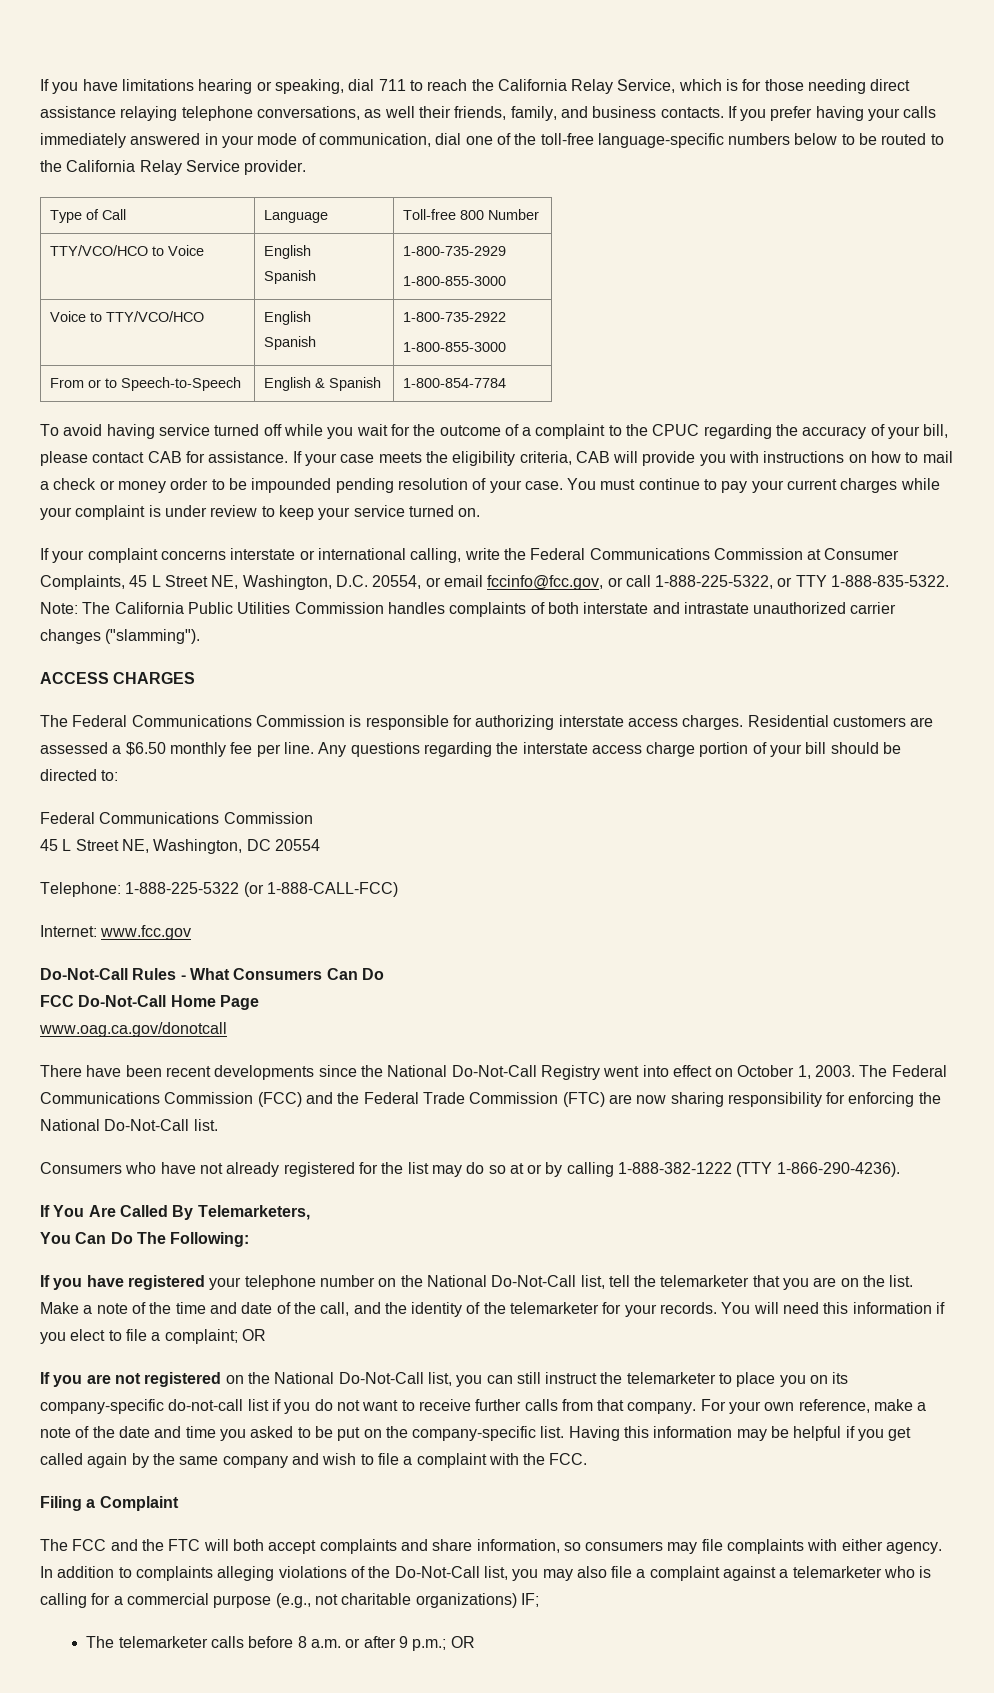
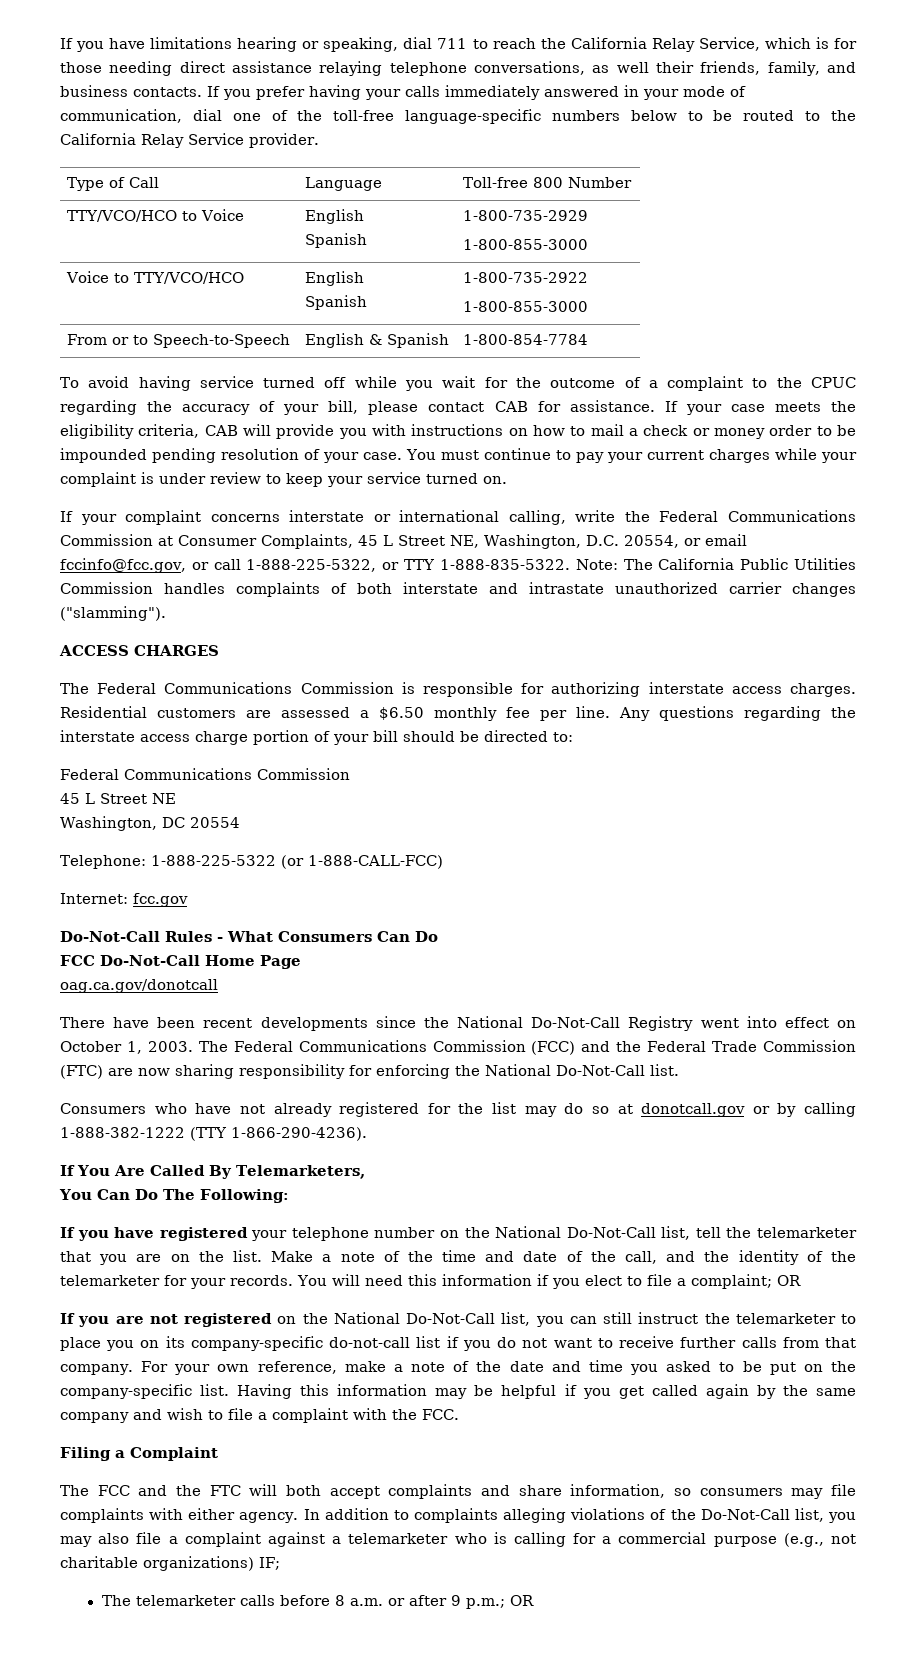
- 45 L Street NE, Washington, DC 20554
+ 45 L Street NE
+ Washington, DC 20554
- Internet: www.fcc.gov
+ Internet: fcc.gov
- www.oag.ca.gov/donotcall
+ oag.ca.gov/donotcall
- Consumers who have not already registered for the list may do so at or by calling 1-888-382-1222 (TTY 1-866-290-4236).
+ Consumers who have not already registered for the list may do so at donotcall.gov or by calling 1-888-382-1222 (TTY 1-866-290-4236).

